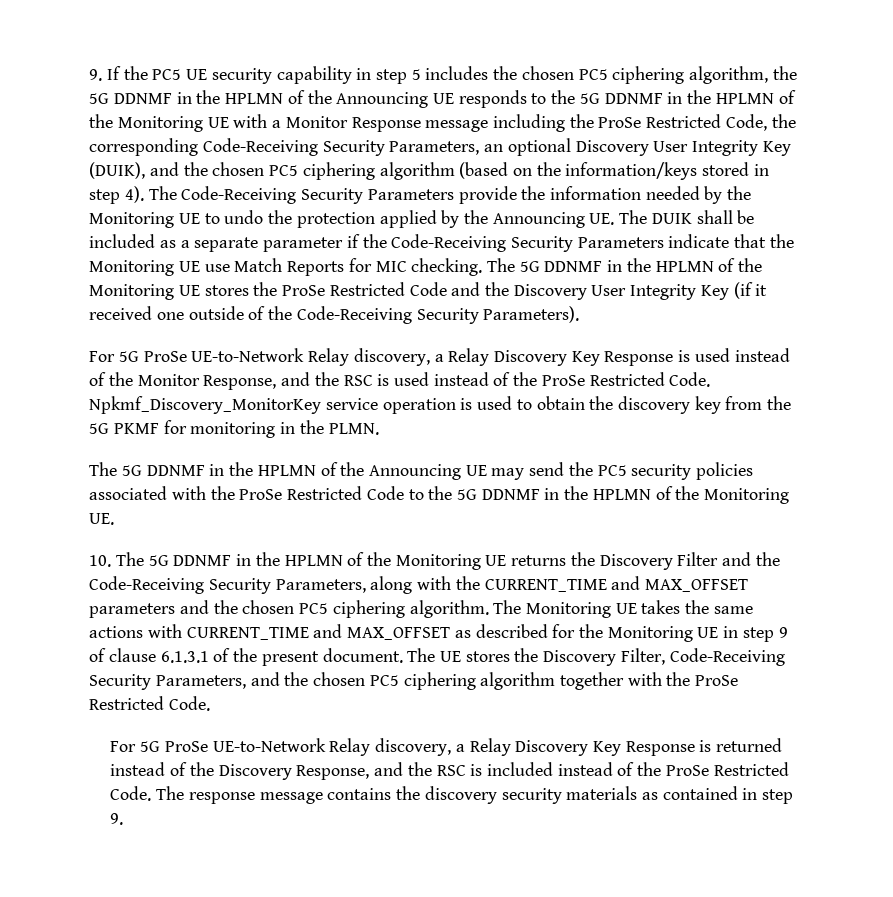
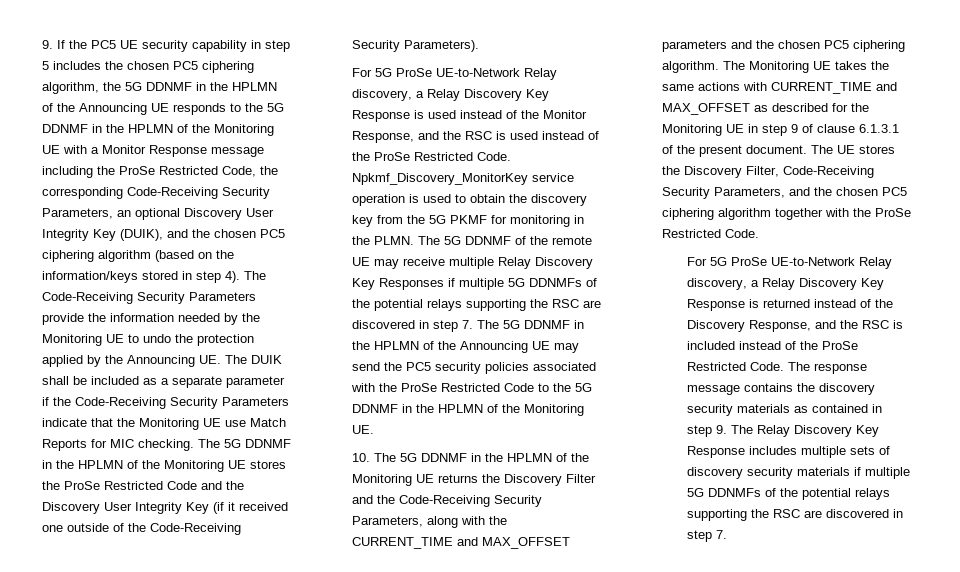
- Npkmf_Discovery_MonitorKey service operation is used to obtain the discovery key from the 5G PKMF for monitoring in the PLMN.
- The 5G DDNMF in the HPLMN of the Announcing UE may send the PC5 security policies associated with the ProSe Restricted Code to the 5G DDNMF in the HPLMN of the Monitoring UE.
+ Npkmf_Discovery_MonitorKey service operation is used to obtain the discovery key from the 5G PKMF for monitoring in the PLMN. The 5G DDNMF of the remote UE may receive multiple Relay Discovery Key Responses if multiple 5G DDNMFs of the potential relays supporting the RSC are discovered in step 7. The 5G DDNMF in the HPLMN of the Announcing UE may send the PC5 security policies associated with the ProSe Restricted Code to the 5G DDNMF in the HPLMN of the Monitoring UE.
- The response message contains the discovery security materials as contained in step 9.
+ The response message contains the discovery security materials as contained in step 9. The Relay Discovery Key Response includes multiple sets of discovery security materials if multiple 5G DDNMFs of the potential relays supporting the RSC are discovered in step 7.

